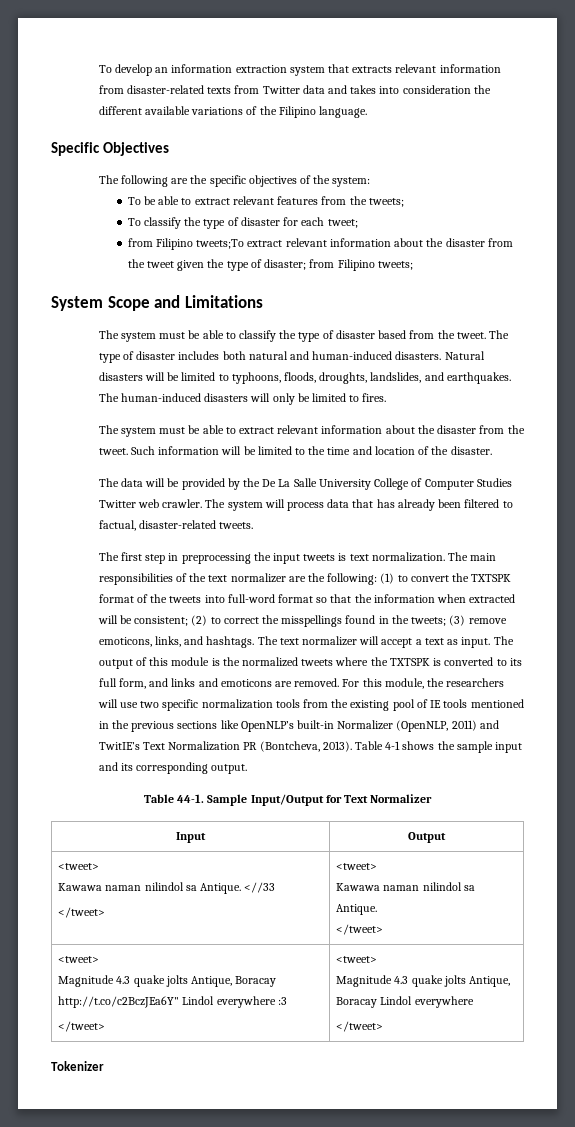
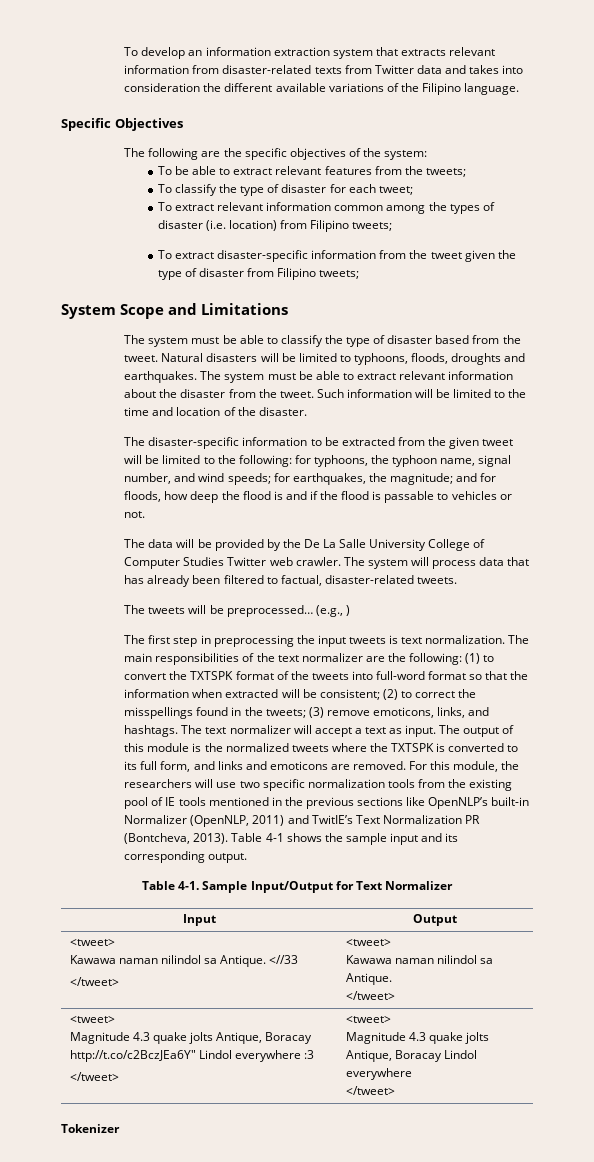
- from Filipino tweets;To extract relevant information about the disaster from the tweet given the type of disaster; from Filipino tweets;
+ To extract relevant information common among the types of disaster (i.e. location) from Filipino tweets;
+ To extract disaster-specific information from the tweet given the type of disaster from Filipino tweets;
- The type of disaster includes both natural and human-induced disasters.
- Natural disasters will be limited to typhoons, floods, droughts, landslides, and earthquakes.
+ Natural disasters will be limited to typhoons, floods, droughts and earthquakes.
- The human-induced disasters will only be limited to fires.
+ The disaster-specific information to be extracted from the given tweet will be limited to the following: for typhoons, the typhoon name, signal number, and wind speeds; for earthquakes, the magnitude; and for floods, how deep the flood is and if the flood is passable to vehicles or not.
+ The tweets will be preprocessed… (e.g., )
- Table 44-1.
+ Table 4-1.

